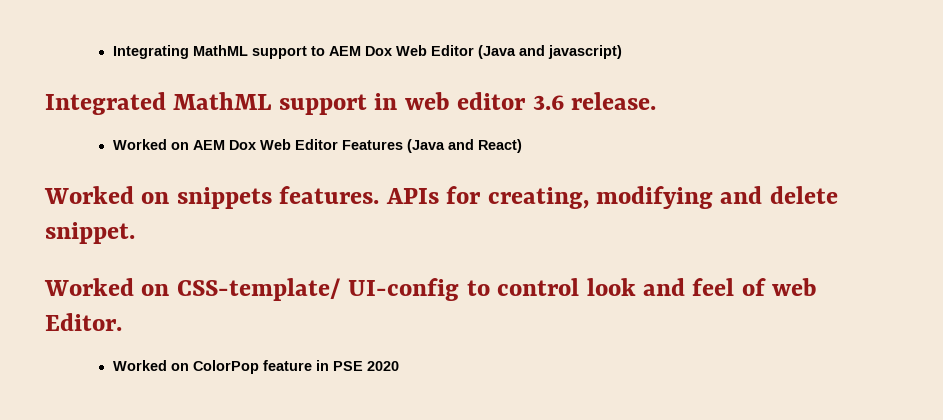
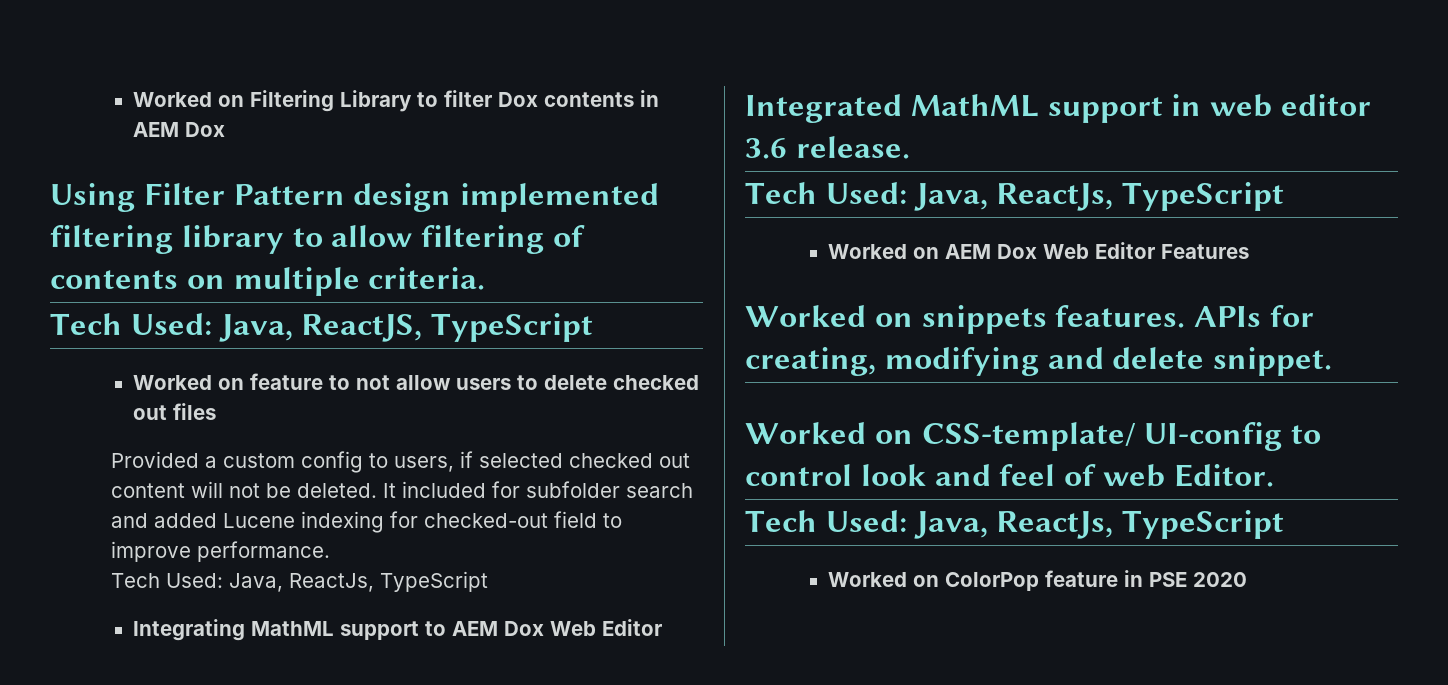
+ Worked on Filtering Library to filter Dox contents in AEM Dox
+ Using Filter Pattern design implemented filtering library to allow filtering of contents on multiple criteria.
+ Tech Used: Java, ReactJS, TypeScript
+ Worked on feature to not allow users to delete checked out files
+ Provided a custom config to users, if selected checked out content will not be deleted. It included for subfolder search and added Lucene indexing for checked-out field to improve performance.
+ Tech Used: Java, ReactJs, TypeScript
- Integrating MathML support to AEM Dox Web Editor (Java and javascript)
+ Integrating MathML support to AEM Dox Web Editor
  Integrated MathML support in web editor 3.6 release.
+ Tech Used: Java, ReactJs, TypeScript
- Worked on AEM Dox Web Editor Features (Java and React)
+ Worked on AEM Dox Web Editor Features
  Worked on CSS-template/ UI-config to control look and feel of web Editor.
+ Tech Used: Java, ReactJs, TypeScript

